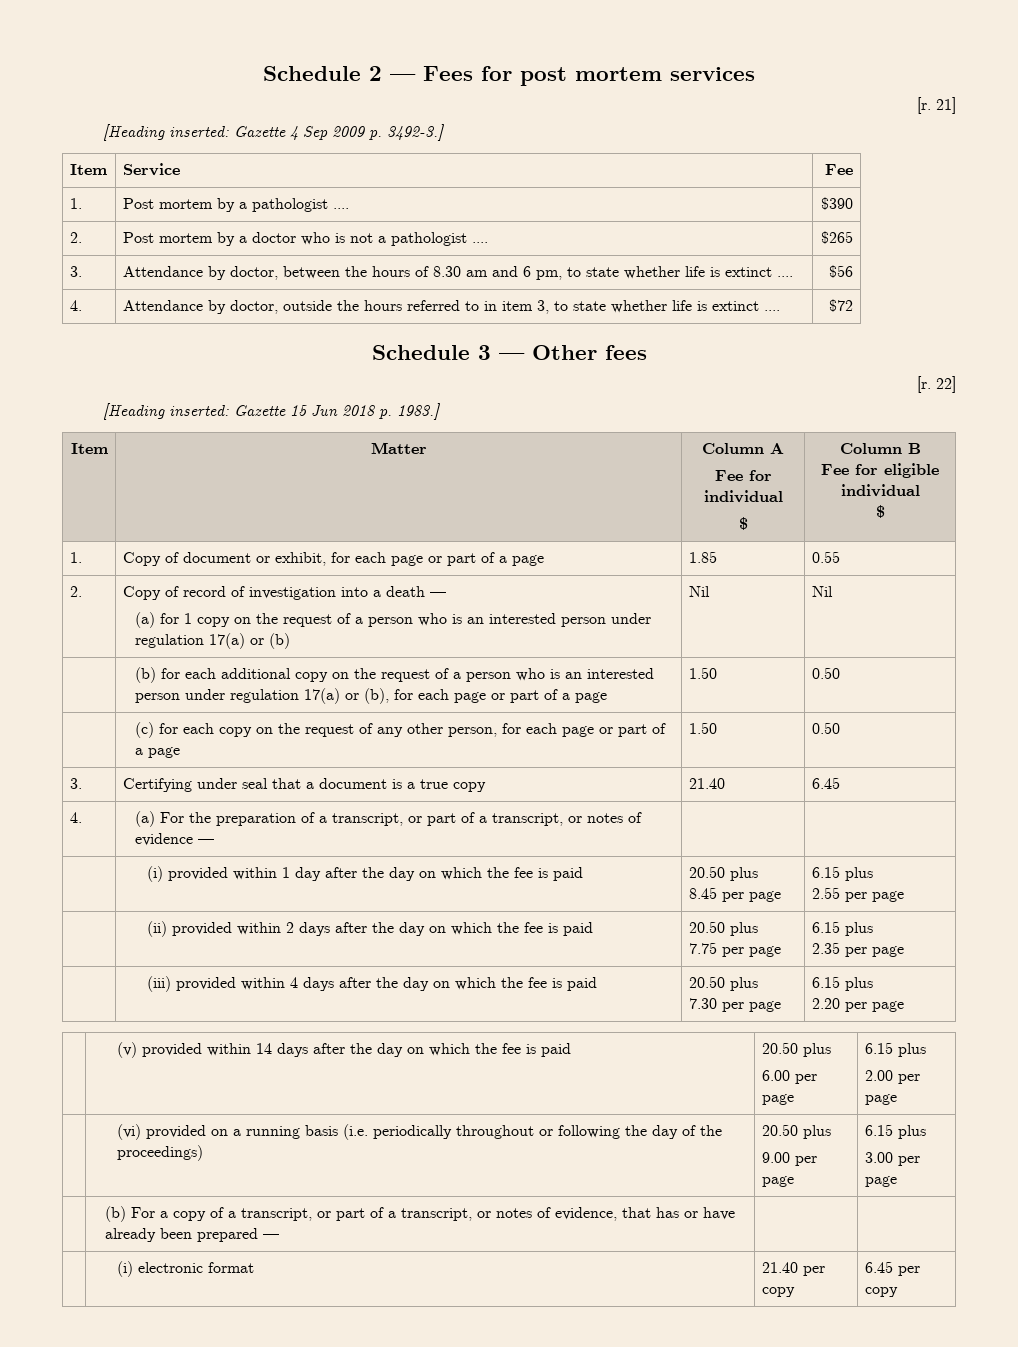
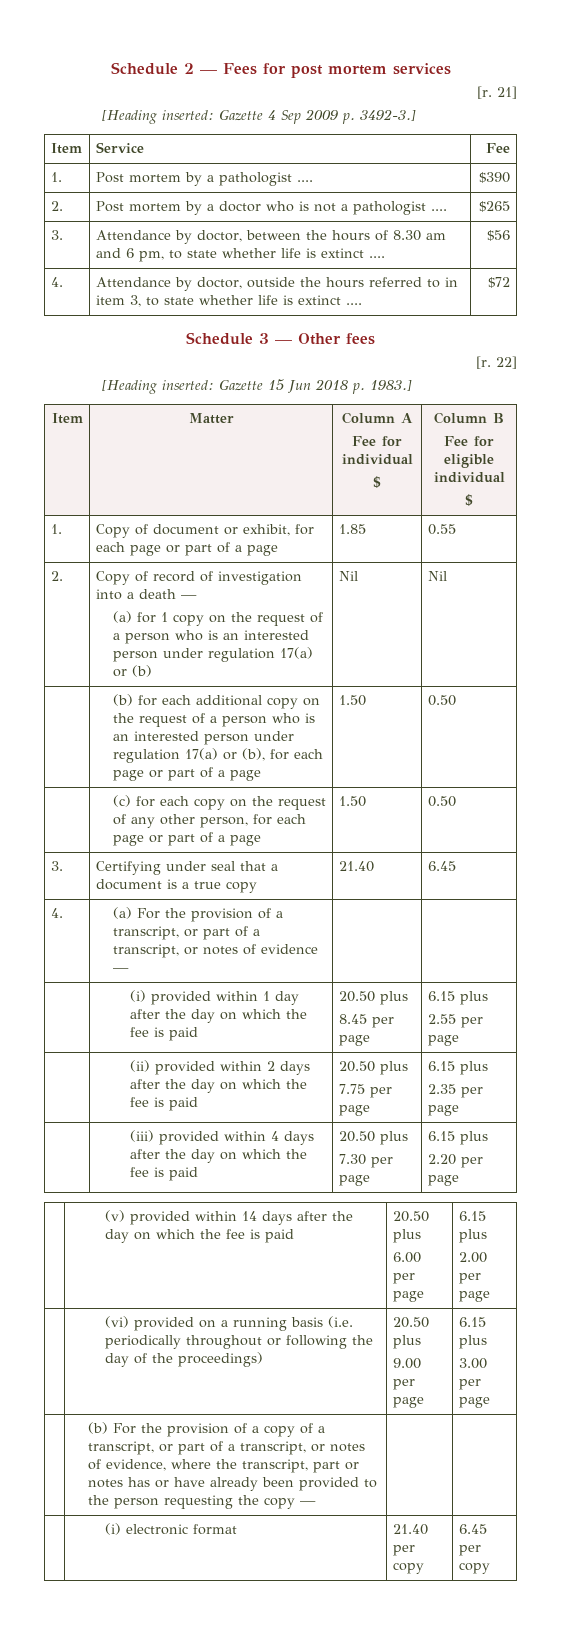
- 4. | (a) For the preparation of a transcript, or part of a transcript, or notes of evidence — | |
+ 4. | (a) For the provision of a transcript, or part of a transcript, or notes of evidence — | |
- | (b) For a copy of a transcript, or part of a transcript, or notes of evidence, that has or have already been prepared — | |
+ | (b) For the provision of a copy of a transcript, or part of a transcript, or notes of evidence, where the transcript, part or notes has or have already been provided to the person requesting the copy — | |

